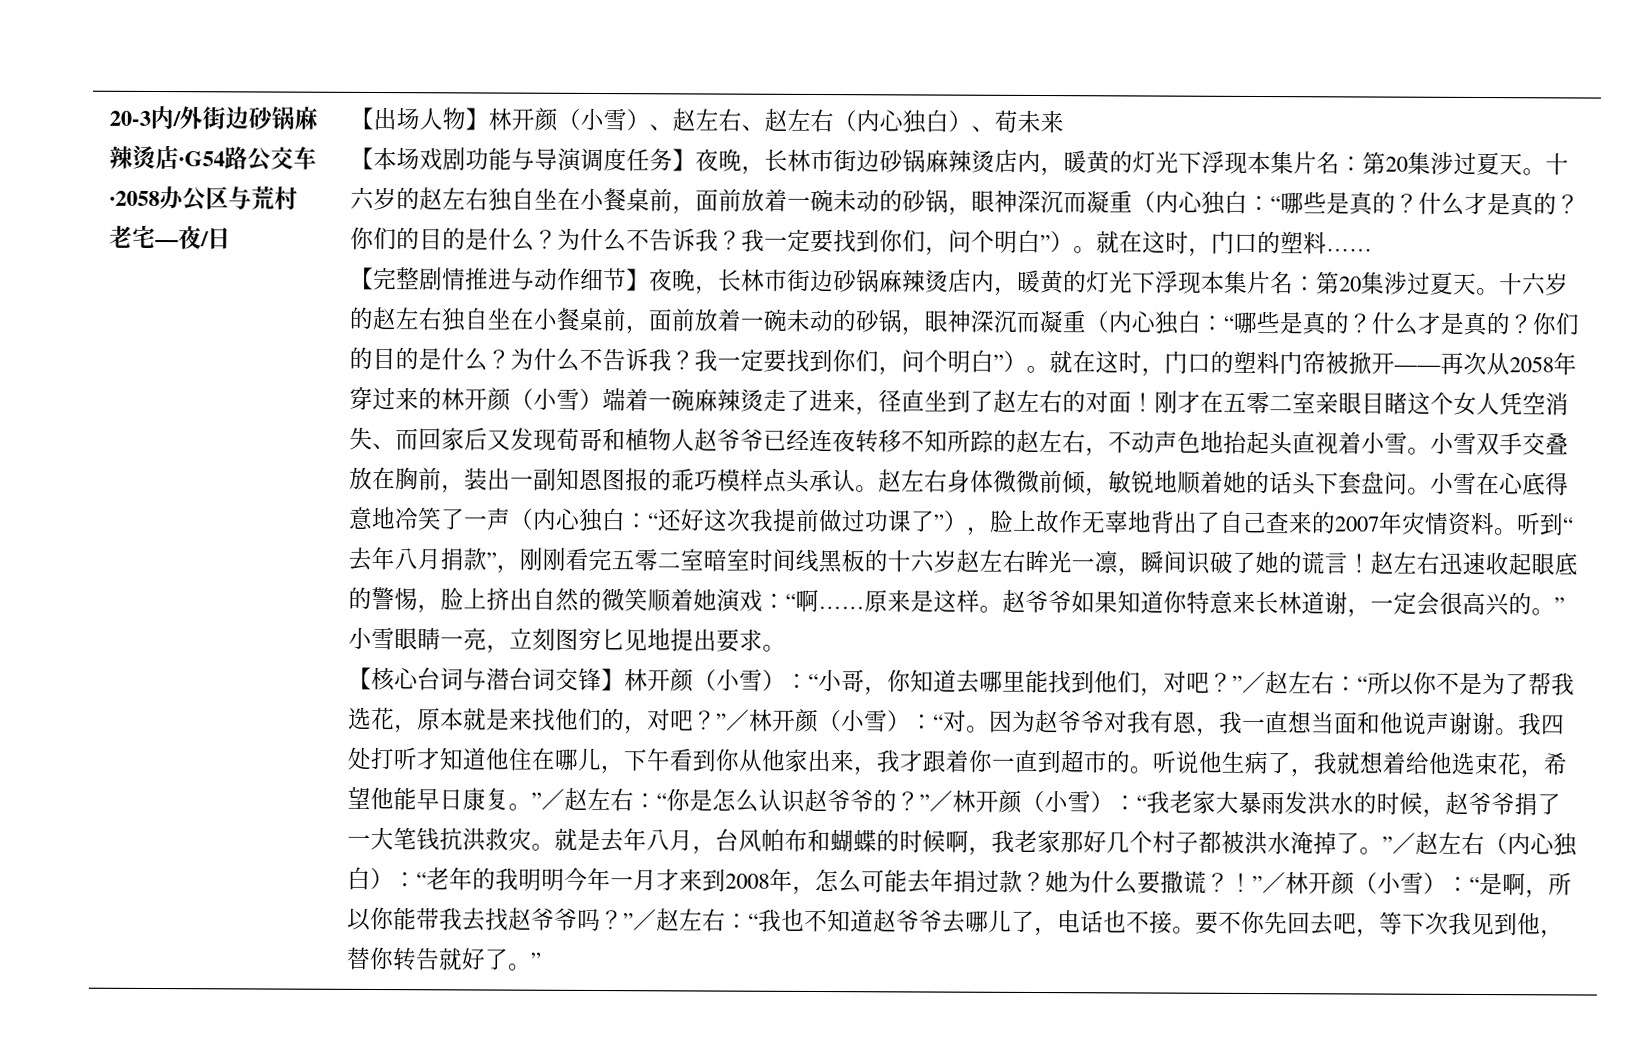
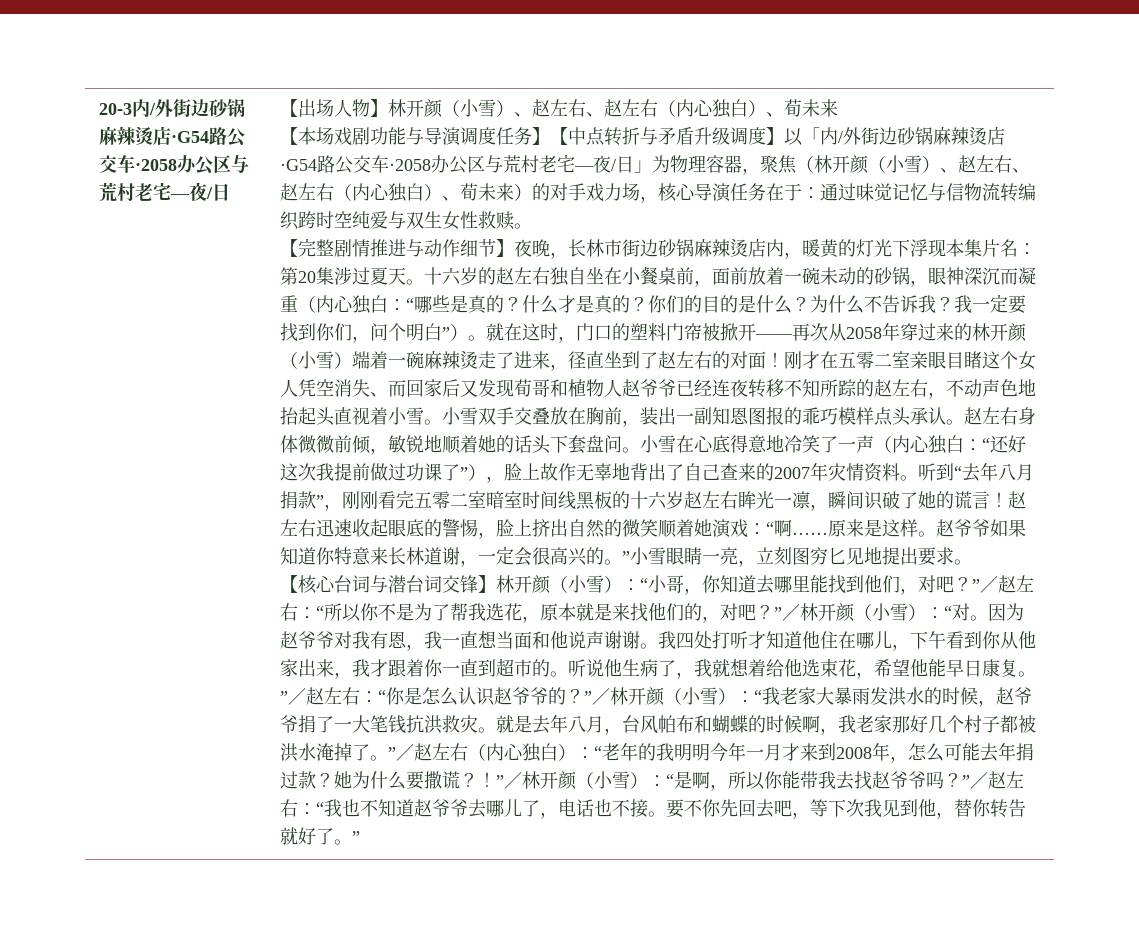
- 【本场戏剧功能与导演调度任务】夜晚，长林市街边砂锅麻辣烫店内，暖黄的灯光下浮现本集片名：第20集涉过夏天。十六岁的赵左右独自坐在小餐桌前，面前放着一碗未动的砂锅，眼神深沉而凝重（内心独白：“哪些是真的？什么才是真的？你们的目的是什么？为什么不告诉我？我一定要找到你们，问个明白”）。就在这时，门口的塑料……
+ 【本场戏剧功能与导演调度任务】【中点转折与矛盾升级调度】以「内/外街边砂锅麻辣烫店·G54路公交车·2058办公区与荒村老宅—夜/日」为物理容器，聚焦（林开颜（小雪）、赵左右、赵左右（内心独白）、荀未来）的对手戏力场，核心导演任务在于：通过味觉记忆与信物流转编织跨时空纯爱与双生女性救赎。

